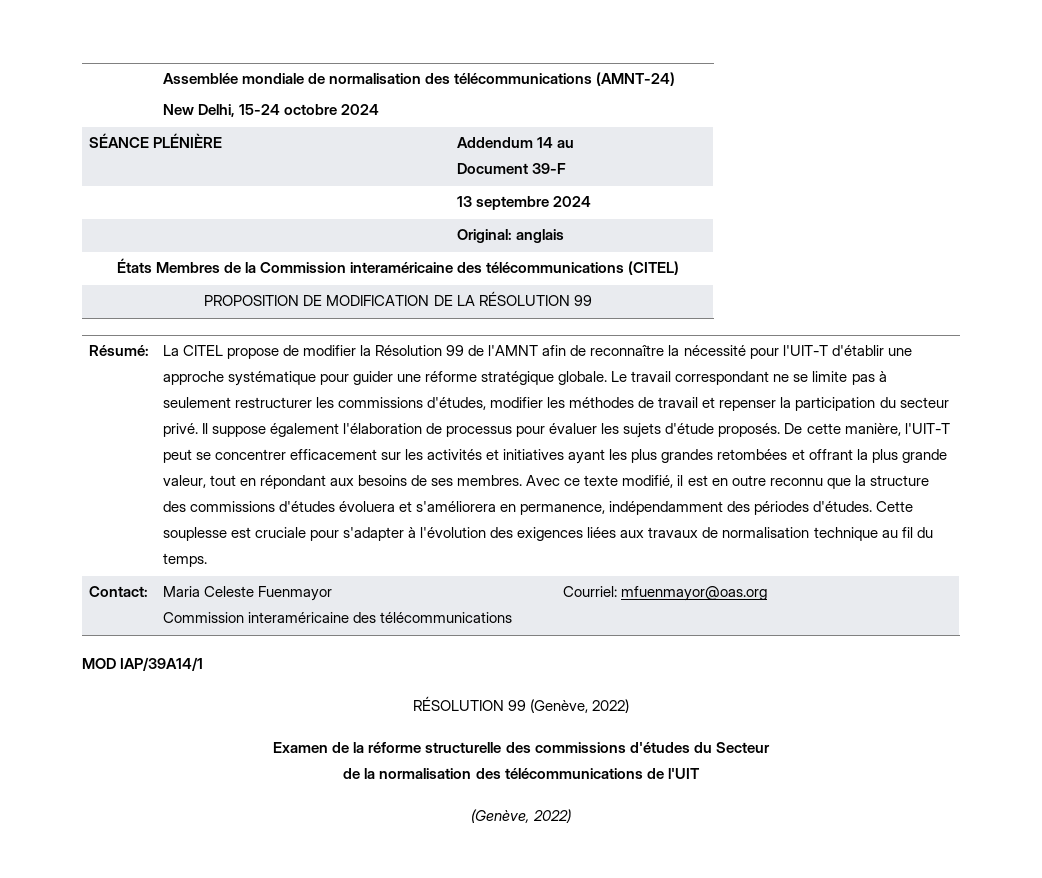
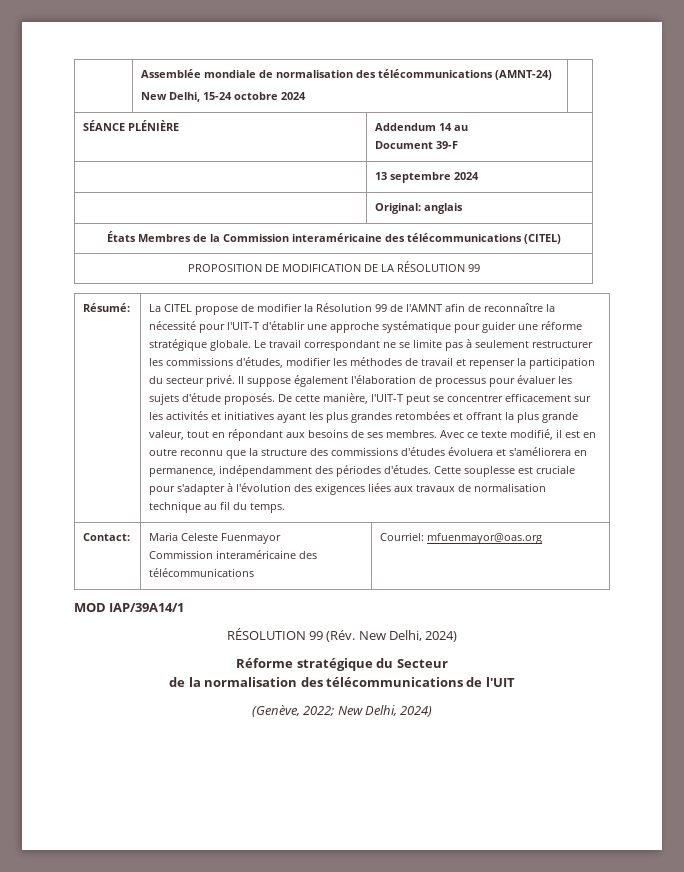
- RÉSOLUTION 99 (Genève, 2022)
- Examen de la réforme structurelle des commissions d'études du Secteur
+ RÉSOLUTION 99 (Rév. New Delhi, 2024)
+ Réforme stratégique du Secteur
  de la normalisation des télécommunications de l'UIT
- (Genève, 2022)
+ (Genève, 2022; New Delhi, 2024)

